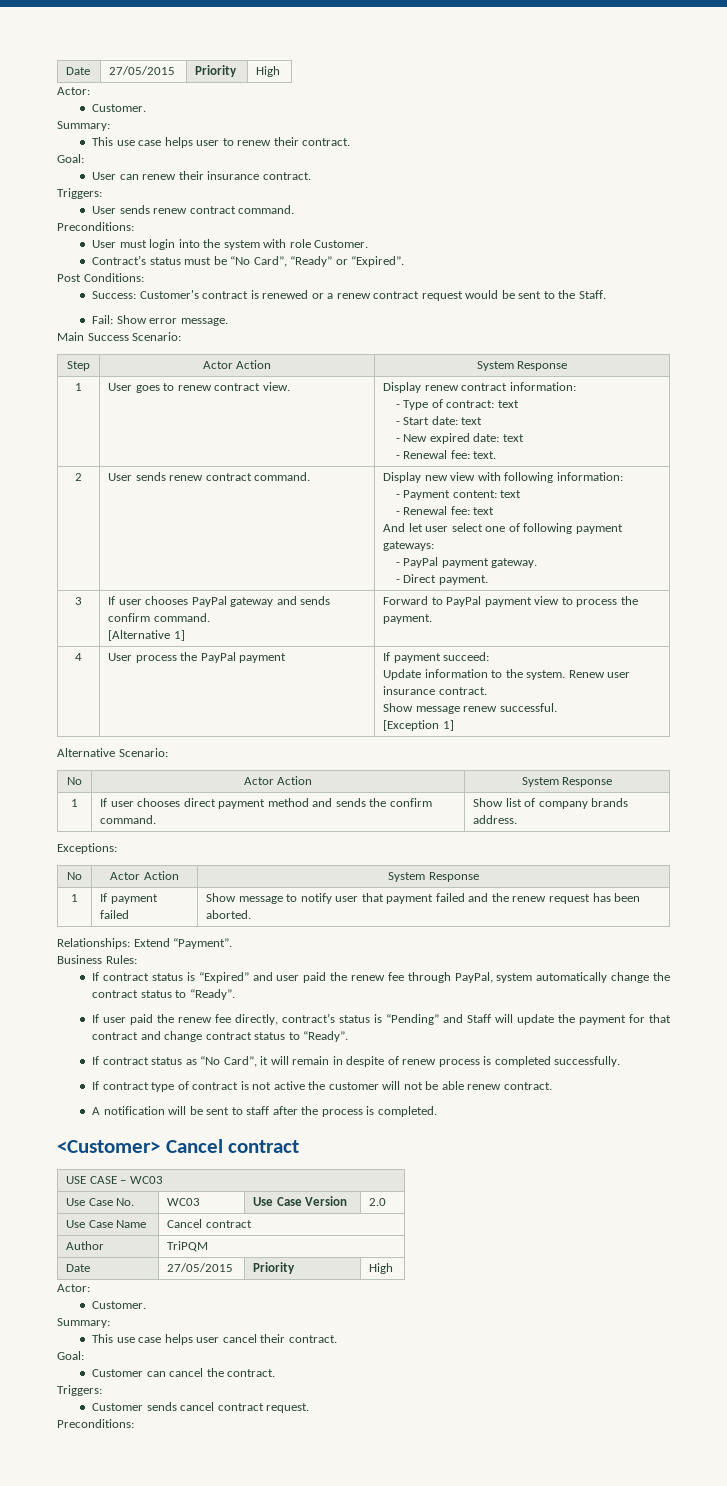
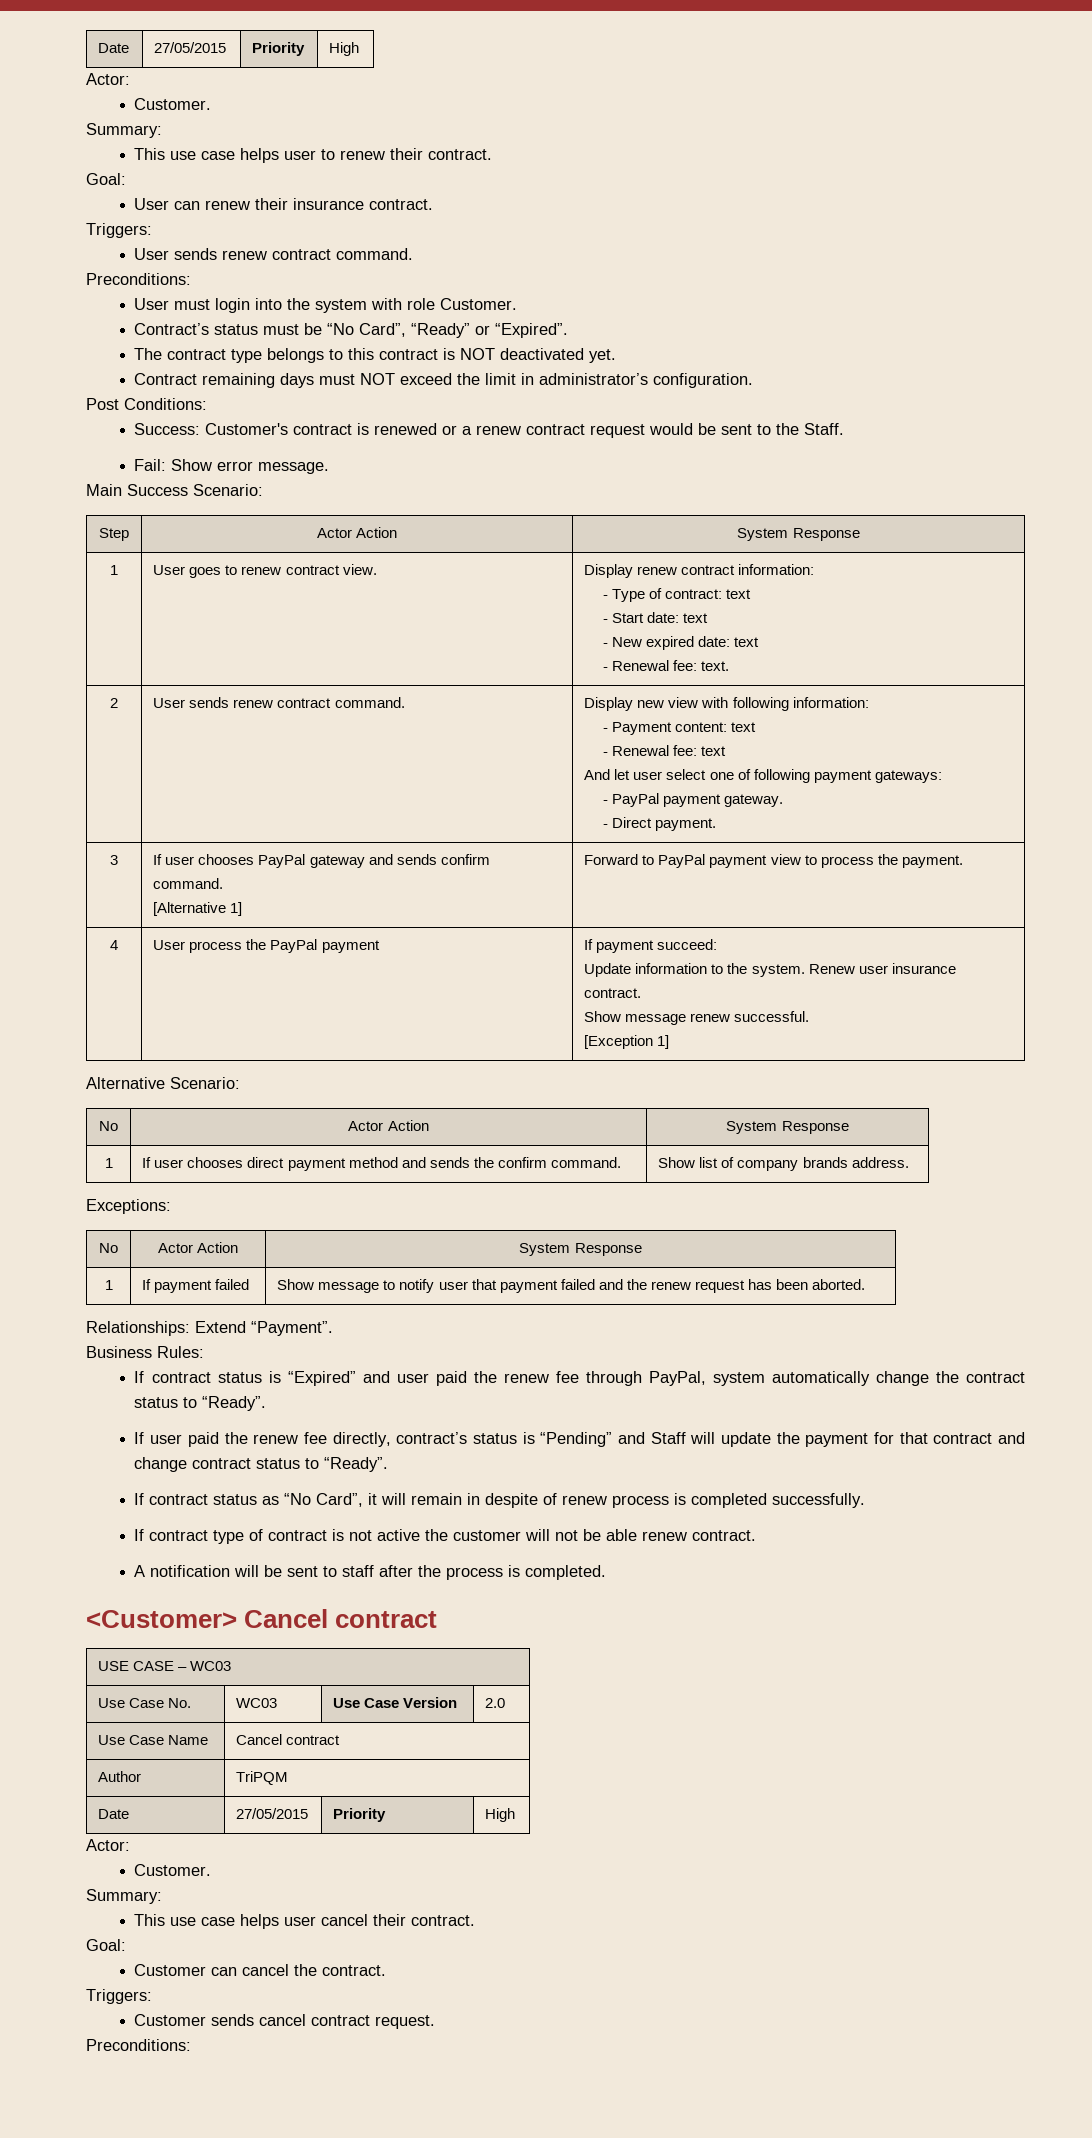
+ The contract type belongs to this contract is NOT deactivated yet.
+ Contract remaining days must NOT exceed the limit in administrator’s configuration.

